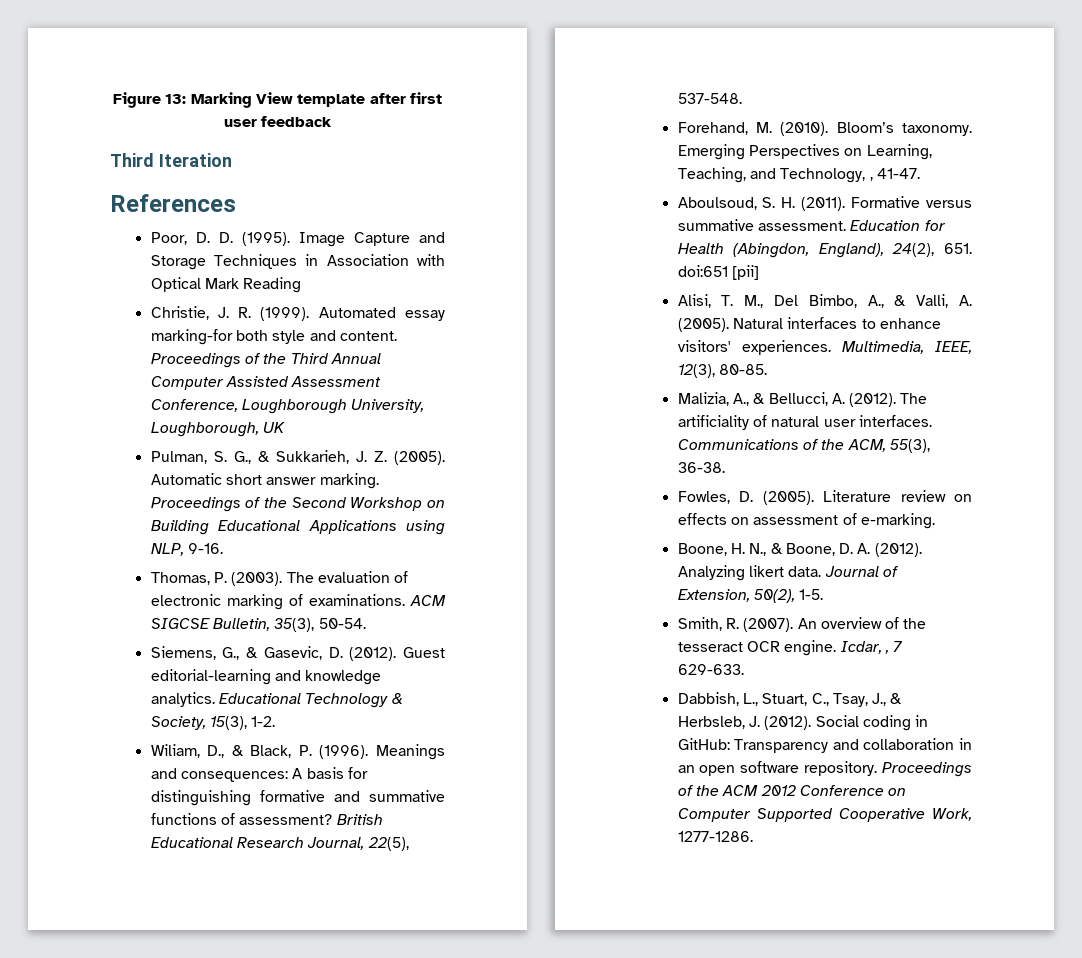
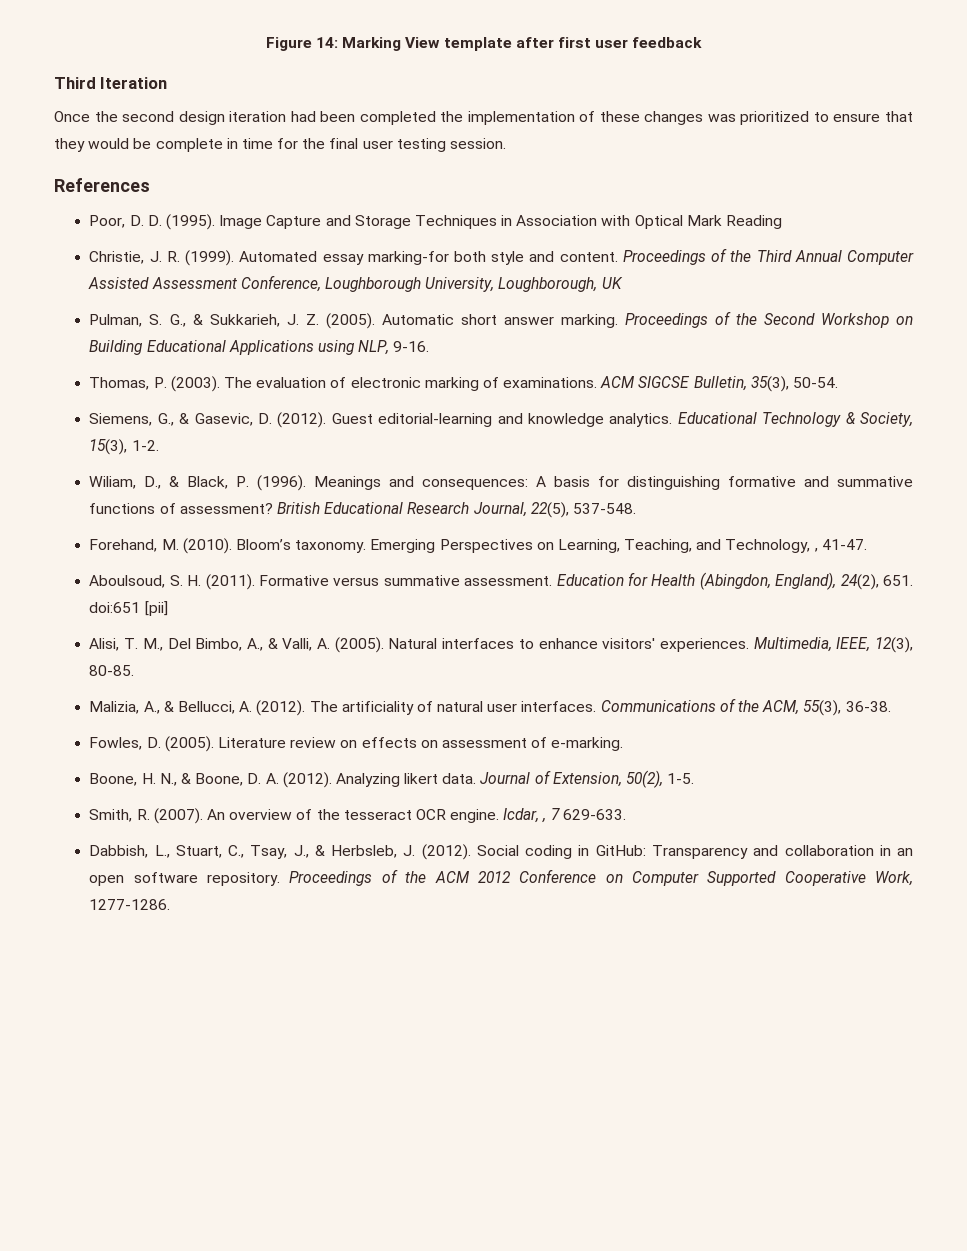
- Figure 13: Marking View template after first user feedback
+ Figure 14: Marking View template after first user feedback
+ Once the second design iteration had been completed the implementation of these changes was prioritized to ensure that they would be complete in time for the final user testing session.

